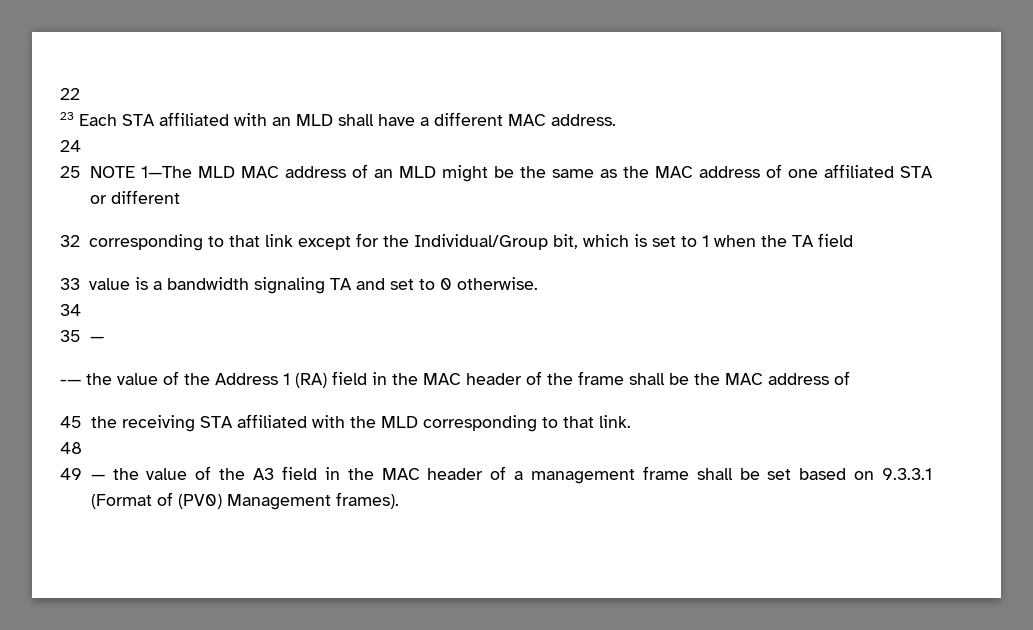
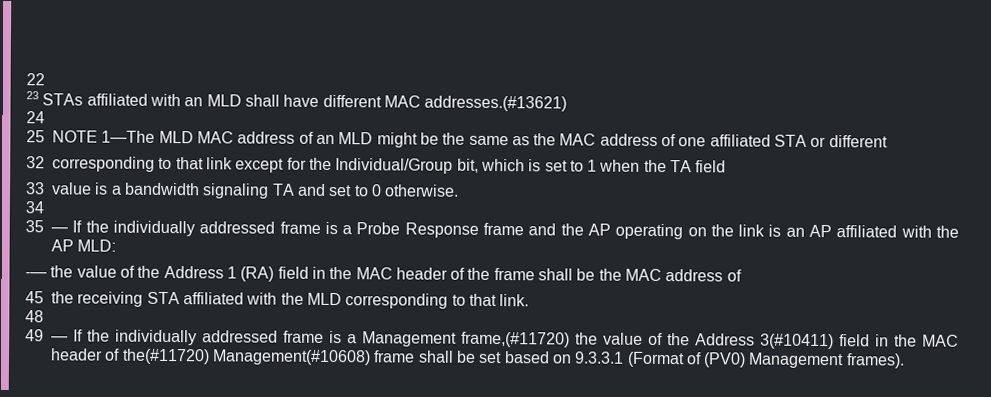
- 23 Each STA affiliated with an MLD shall have a different MAC address.
+ 23 STAs affiliated with an MLD shall have different MAC addresses.(#13621)
- 35 —
+ 35 — If the individually addressed frame is a Probe Response frame and the AP operating on the link is an AP affiliated with the AP MLD:
- 49 — the value of the A3 field in the MAC header of a management frame shall be set based on 9.3.3.1 (Format of (PV0) Management frames).
+ 49 — If the individually addressed frame is a Management frame,(#11720) the value of the Address 3(#10411) field in the MAC header of the(#11720) Management(#10608) frame shall be set based on 9.3.3.1 (Format of (PV0) Management frames).

